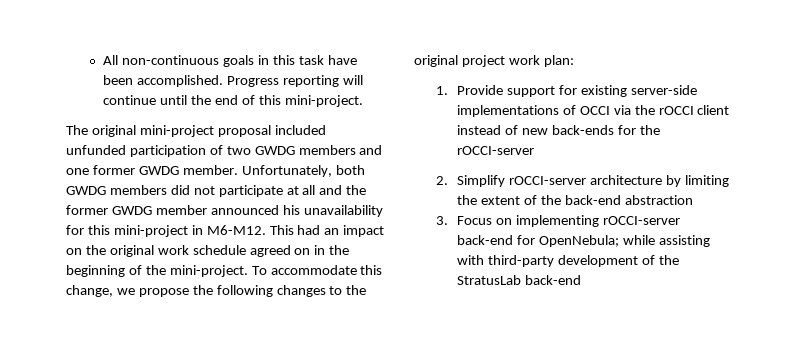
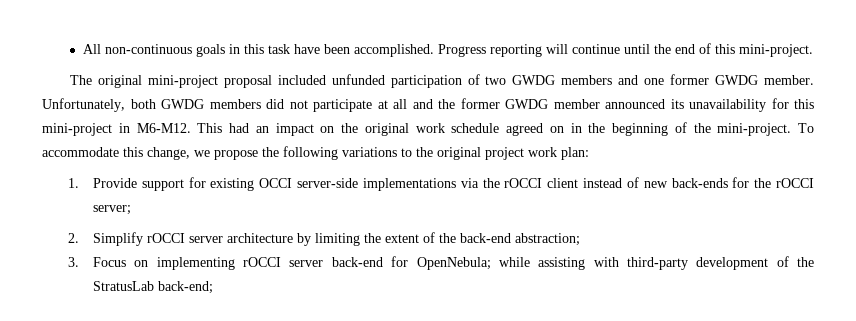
- Unfortunately, both GWDG members did not participate at all and the former GWDG member announced his unavailability for this mini-project in M6-M12.
+ Unfortunately, both GWDG members did not participate at all and the former GWDG member announced its unavailability for this mini-project in M6-M12.
- To accommodate this change, we propose the following changes to the original project work plan:
+ To accommodate this change, we propose the following variations to the original project work plan:
- 1. Provide support for existing server-side implementations of OCCI via the rOCCI client instead of new back-ends for the rOCCI-server
+ 1. Provide support for existing OCCI server-side implementations via the rOCCI client instead of new back-ends for the rOCCI server;
- 2. Simplify rOCCI-server architecture by limiting the extent of the back-end abstraction
+ 2. Simplify rOCCI server architecture by limiting the extent of the back-end abstraction;
- 3. Focus on implementing rOCCI-server back-end for OpenNebula; while assisting with third-party development of the StratusLab back-end
+ 3. Focus on implementing rOCCI server back-end for OpenNebula; while assisting with third-party development of the StratusLab back-end;

